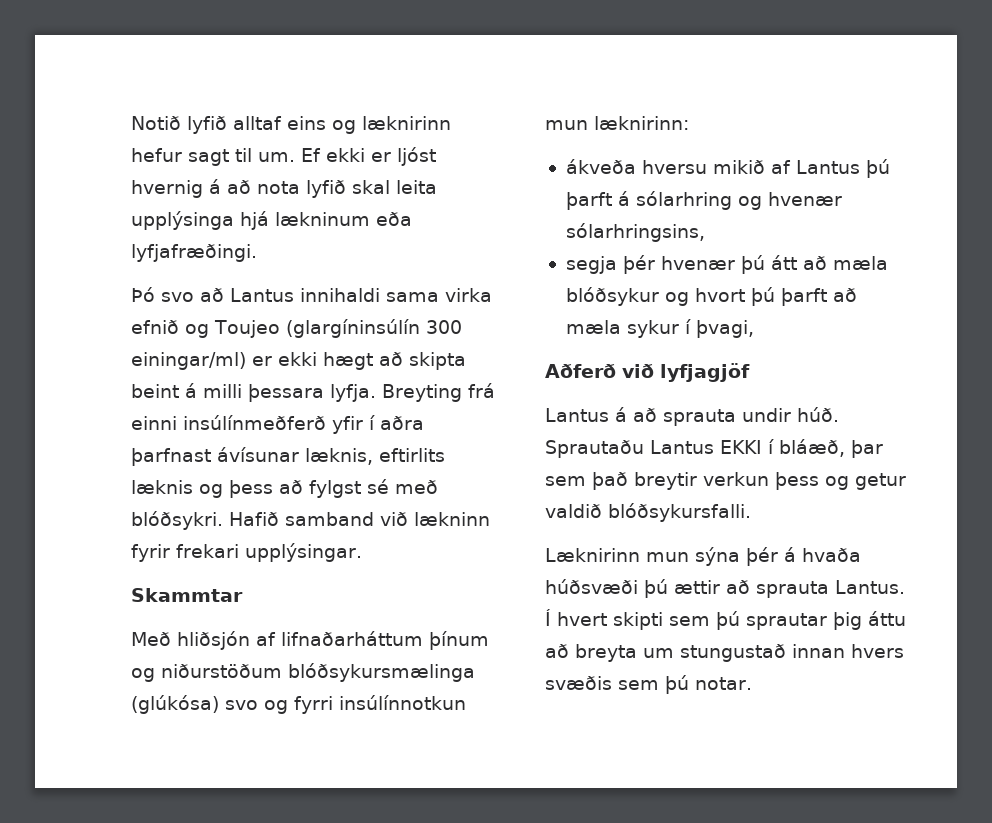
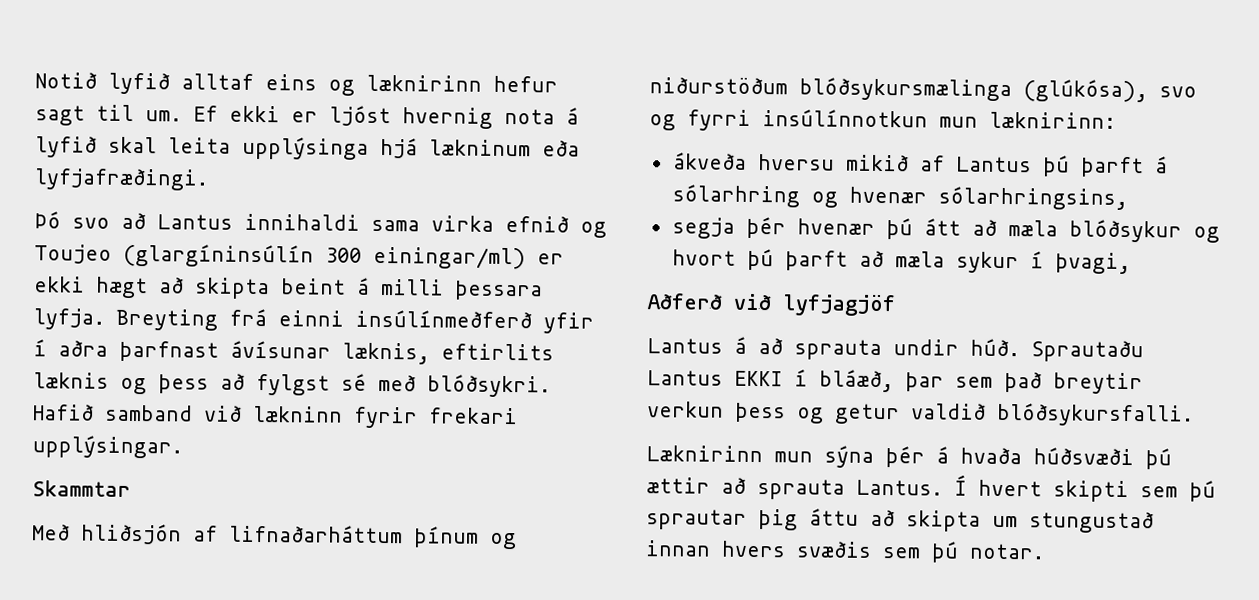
- Ef ekki er ljóst hvernig á að nota lyfið skal leita upplýsinga hjá lækninum eða lyfjafræðingi.
+ Ef ekki er ljóst hvernig nota á lyfið skal leita upplýsinga hjá lækninum eða lyfjafræðingi.
- Með hliðsjón af lifnaðarháttum þínum og niðurstöðum blóðsykursmælinga (glúkósa) svo og fyrri insúlínnotkun mun læknirinn:
+ Með hliðsjón af lifnaðarháttum þínum og niðurstöðum blóðsykursmælinga (glúkósa), svo og fyrri insúlínnotkun mun læknirinn:
- Í hvert skipti sem þú sprautar þig áttu að breyta um stungustað innan hvers svæðis sem þú notar.
+ Í hvert skipti sem þú sprautar þig áttu að skipta um stungustað innan hvers svæðis sem þú notar.

